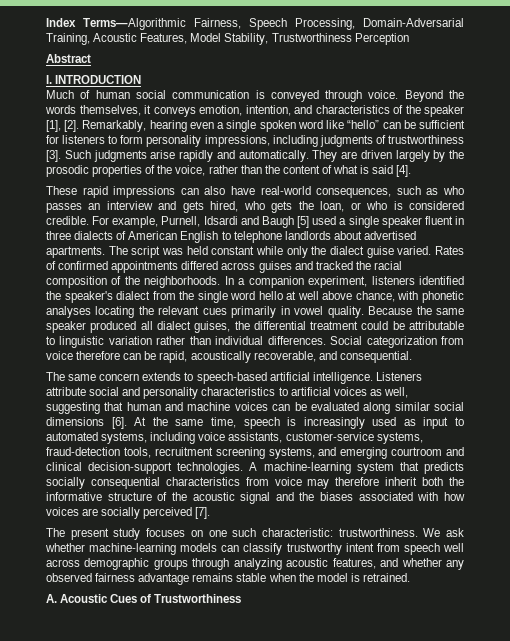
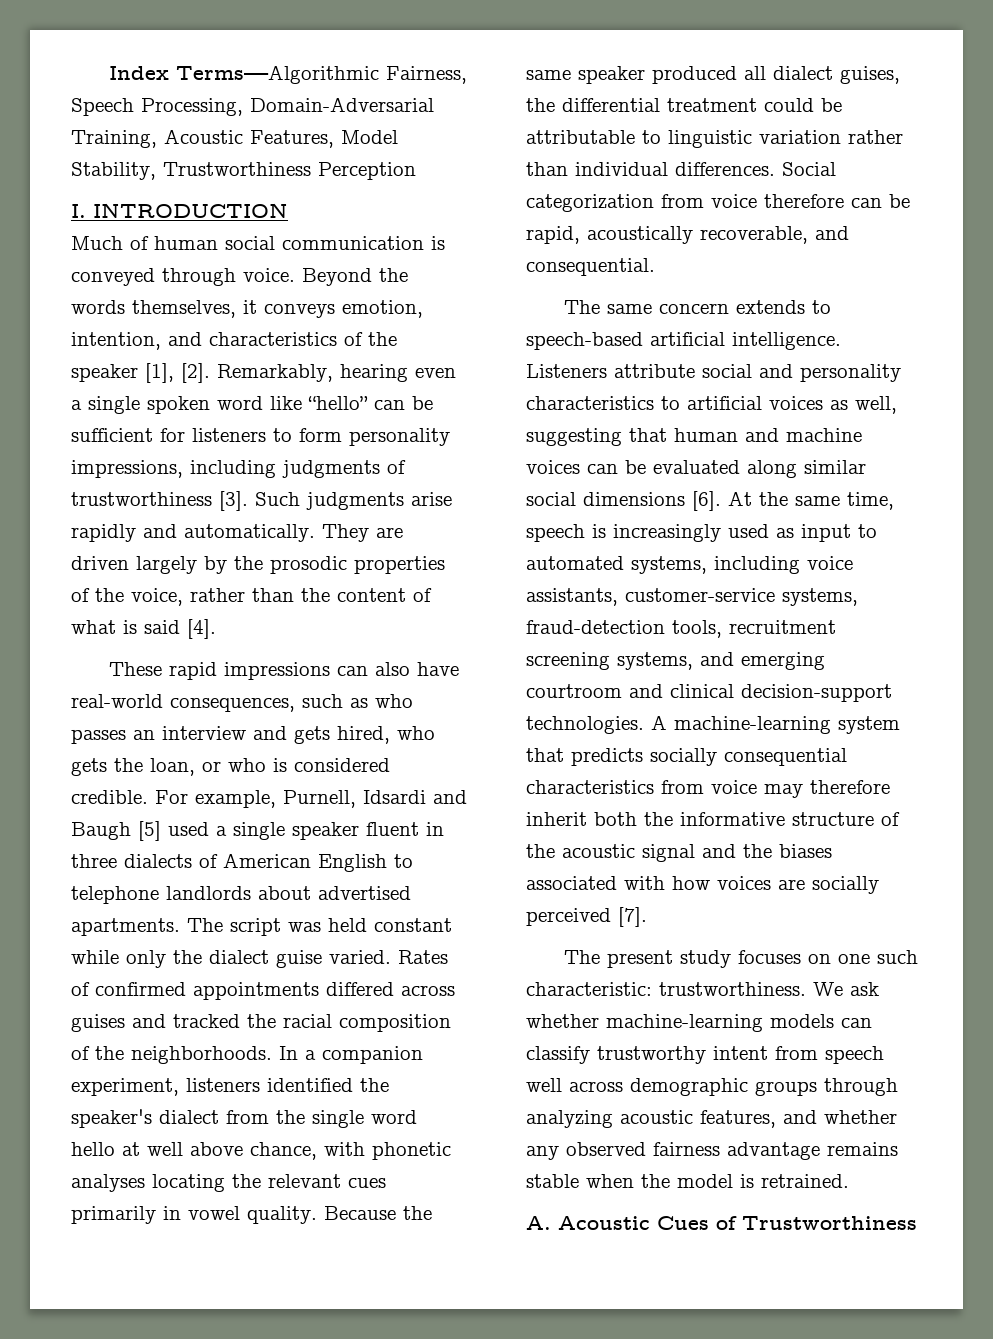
- Abstract

